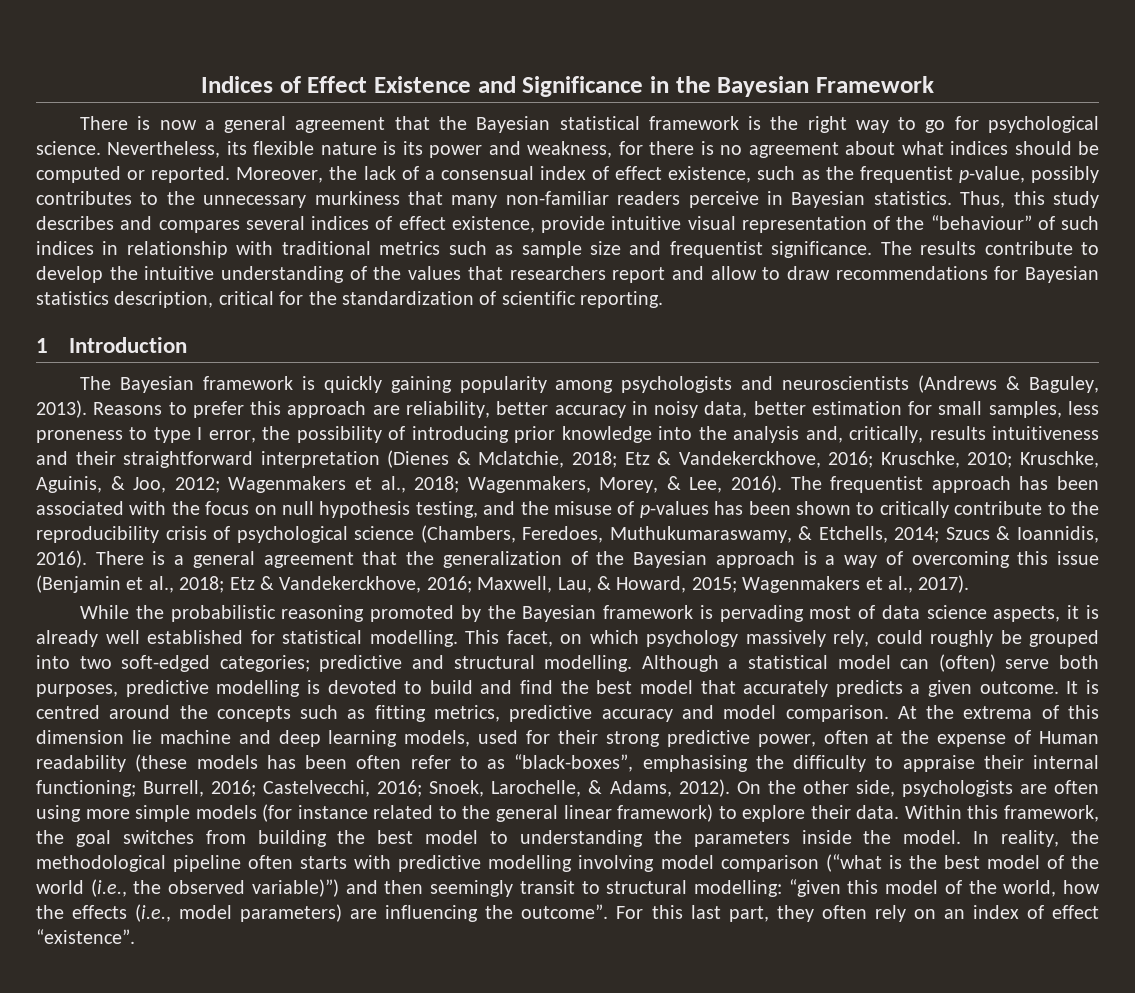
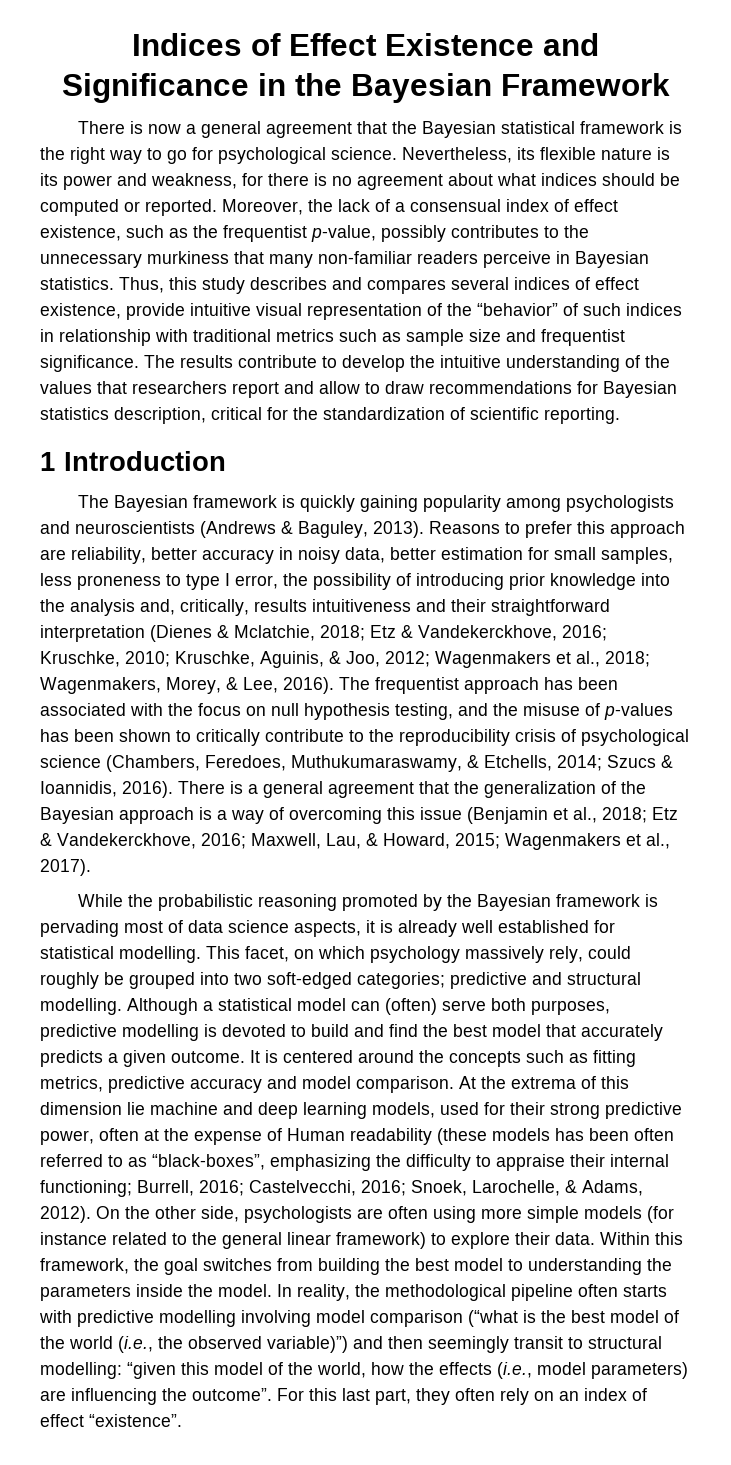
- Thus, this study describes and compares several indices of effect existence, provide intuitive visual representation of the “behaviour” of such indices in relationship with traditional metrics such as sample size and frequentist significance.
+ Thus, this study describes and compares several indices of effect existence, provide intuitive visual representation of the “behavior” of such indices in relationship with traditional metrics such as sample size and frequentist significance.
- It is centred around the concepts such as fitting metrics, predictive accuracy and model comparison.
+ It is centered around the concepts such as fitting metrics, predictive accuracy and model comparison.
- At the extrema of this dimension lie machine and deep learning models, used for their strong predictive power, often at the expense of Human readability (these models has been often refer to as “black-boxes”, emphasising the difficulty to appraise their internal functioning; Burrell, 2016; Castelvecchi, 2016; Snoek, Larochelle, & Adams, 2012).
+ At the extrema of this dimension lie machine and deep learning models, used for their strong predictive power, often at the expense of Human readability (these models has been often referred to as “black-boxes”, emphasizing the difficulty to appraise their internal functioning; Burrell, 2016; Castelvecchi, 2016; Snoek, Larochelle, & Adams, 2012).

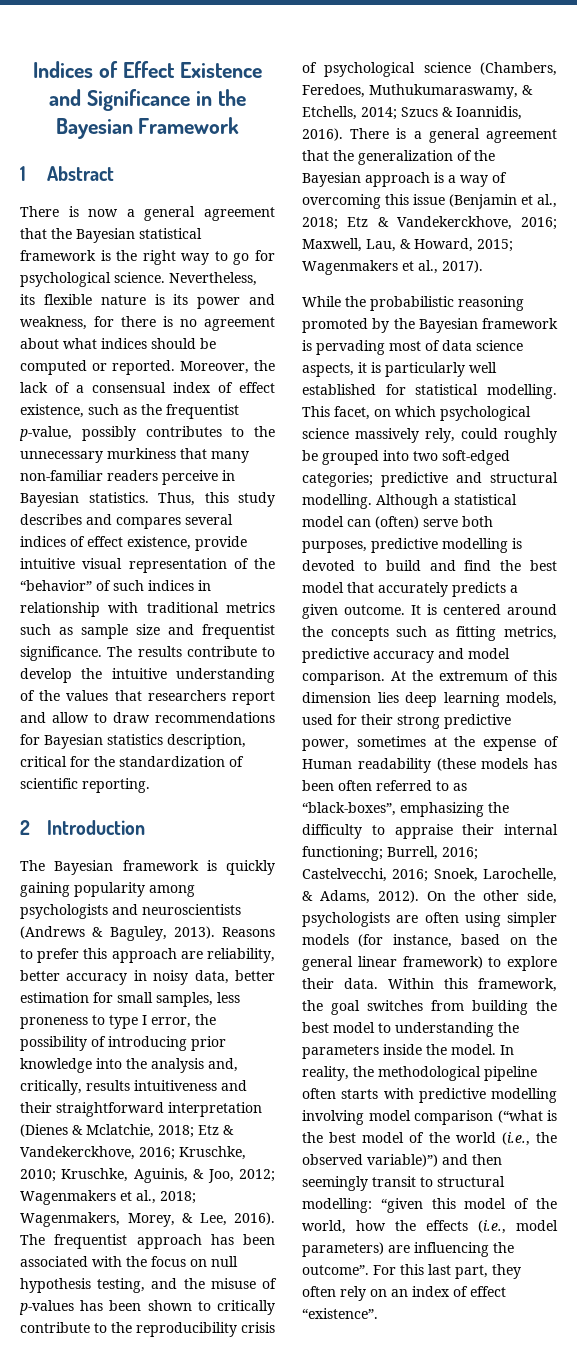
+ 1 Abstract
- 1 Introduction
+ 2 Introduction
- While the probabilistic reasoning promoted by the Bayesian framework is pervading most of data science aspects, it is already well established for statistical modelling.
+ While the probabilistic reasoning promoted by the Bayesian framework is pervading most of data science aspects, it is particularly well established for statistical modelling.
- This facet, on which psychology massively rely, could roughly be grouped into two soft-edged categories; predictive and structural modelling.
+ This facet, on which psychological science massively rely, could roughly be grouped into two soft-edged categories; predictive and structural modelling.
- At the extrema of this dimension lie machine and deep learning models, used for their strong predictive power, often at the expense of Human readability (these models has been often referred to as “black-boxes”, emphasizing the difficulty to appraise their internal functioning; Burrell, 2016; Castelvecchi, 2016; Snoek, Larochelle, & Adams, 2012).
+ At the extremum of this dimension lies deep learning models, used for their strong predictive power, sometimes at the expense of Human readability (these models has been often referred to as “black-boxes”, emphasizing the difficulty to appraise their internal functioning; Burrell, 2016; Castelvecchi, 2016; Snoek, Larochelle, & Adams, 2012).
- On the other side, psychologists are often using more simple models (for instance related to the general linear framework) to explore their data.
+ On the other side, psychologists are often using simpler models (for instance, based on the general linear framework) to explore their data.

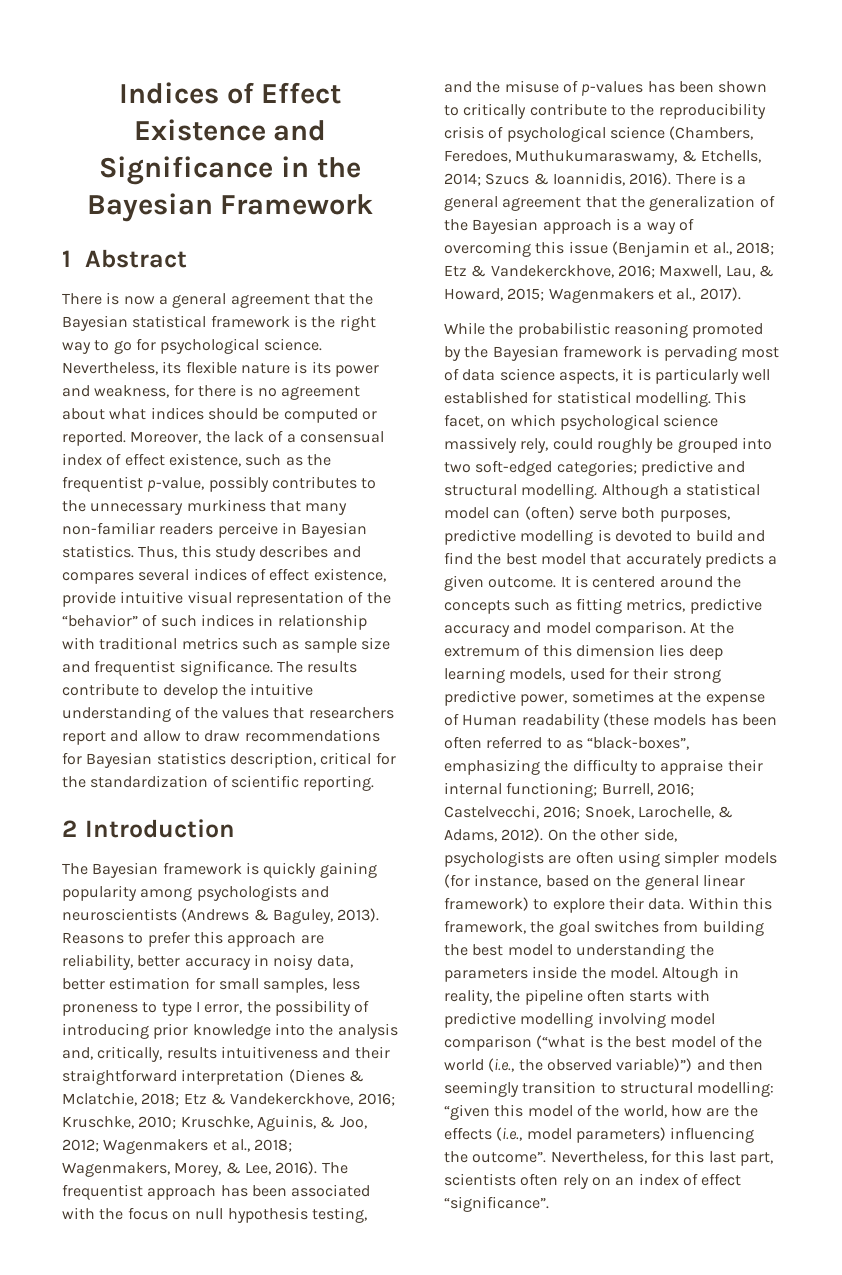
- In reality, the methodological pipeline often starts with predictive modelling involving model comparison (“what is the best model of the world (i.e., the observed variable)”) and then seemingly transit to structural modelling: “given this model of the world, how the effects (i.e., model parameters) are influencing the outcome”.
+ Altough in reality, the pipeline often starts with predictive modelling involving model comparison (“what is the best model of the world (i.e., the observed variable)”) and then seemingly transition to structural modelling: “given this model of the world, how are the effects (i.e., model parameters) influencing the outcome”.
- For this last part, they often rely on an index of effect “existence”.
+ Nevertheless, for this last part, scientists often rely on an index of effect “significance”.

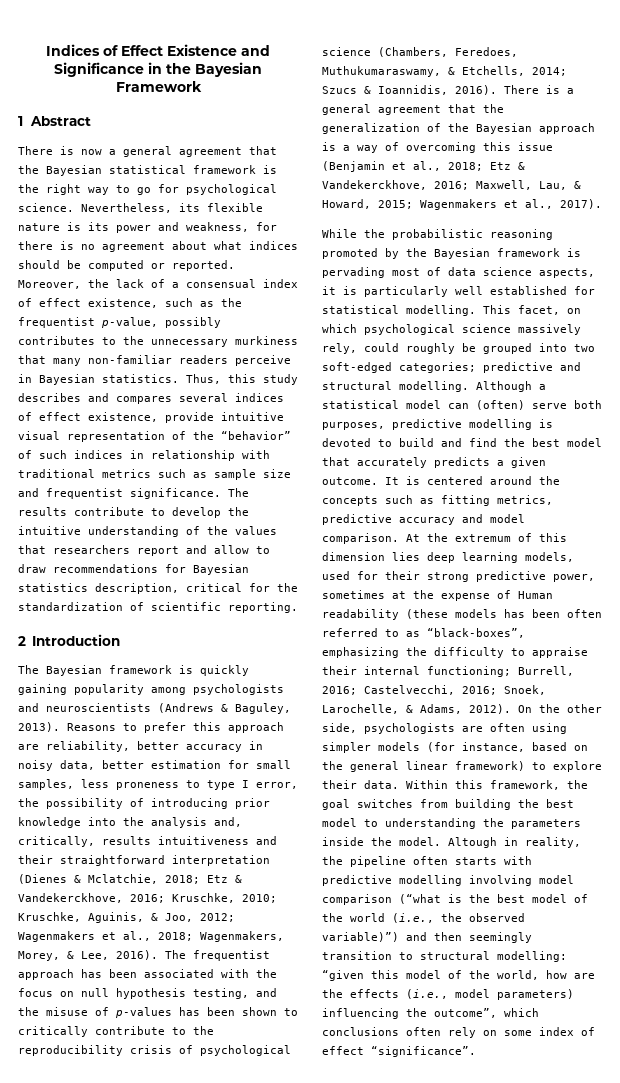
- Altough in reality, the pipeline often starts with predictive modelling involving model comparison (“what is the best model of the world (i.e., the observed variable)”) and then seemingly transition to structural modelling: “given this model of the world, how are the effects (i.e., model parameters) influencing the outcome”. Nevertheless, for this last part, scientists often rely on an index of effect “significance”.
+ Altough in reality, the pipeline often starts with predictive modelling involving model comparison (“what is the best model of the world (i.e., the observed variable)”) and then seemingly transition to structural modelling: “given this model of the world, how are the effects (i.e., model parameters) influencing the outcome”, which conclusions often rely on some index of effect “significance”.

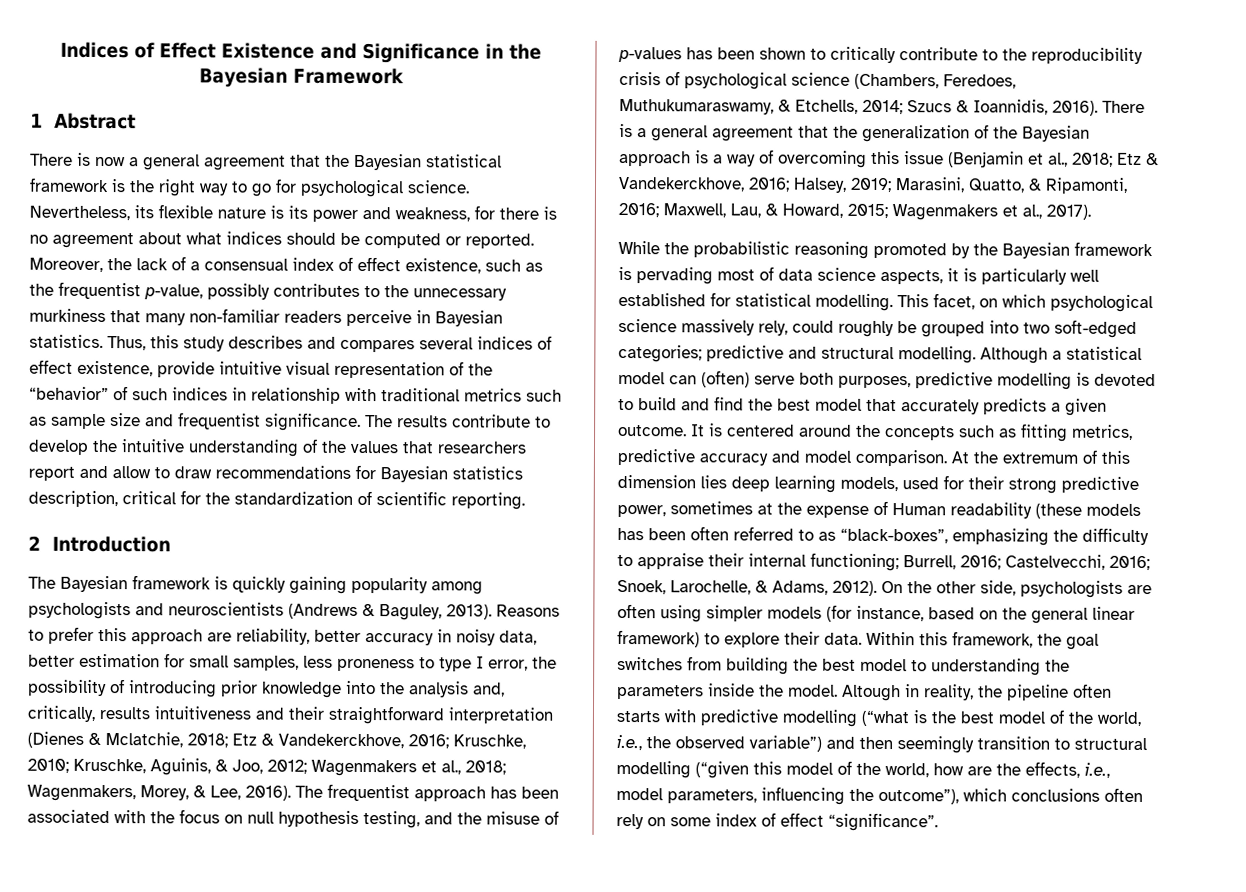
- There is a general agreement that the generalization of the Bayesian approach is a way of overcoming this issue (Benjamin et al., 2018; Etz & Vandekerckhove, 2016; Maxwell, Lau, & Howard, 2015; Wagenmakers et al., 2017).
+ There is a general agreement that the generalization of the Bayesian approach is a way of overcoming this issue (Benjamin et al., 2018; Etz & Vandekerckhove, 2016; Halsey, 2019; Marasini, Quatto, & Ripamonti, 2016; Maxwell, Lau, & Howard, 2015; Wagenmakers et al., 2017).
- Altough in reality, the pipeline often starts with predictive modelling involving model comparison (“what is the best model of the world (i.e., the observed variable)”) and then seemingly transition to structural modelling: “given this model of the world, how are the effects (i.e., model parameters) influencing the outcome”, which conclusions often rely on some index of effect “significance”.
+ Altough in reality, the pipeline often starts with predictive modelling (“what is the best model of the world, i.e., the observed variable”) and then seemingly transition to structural modelling (“given this model of the world, how are the effects, i.e., model parameters, influencing the outcome”), which conclusions often rely on some index of effect “significance”.

